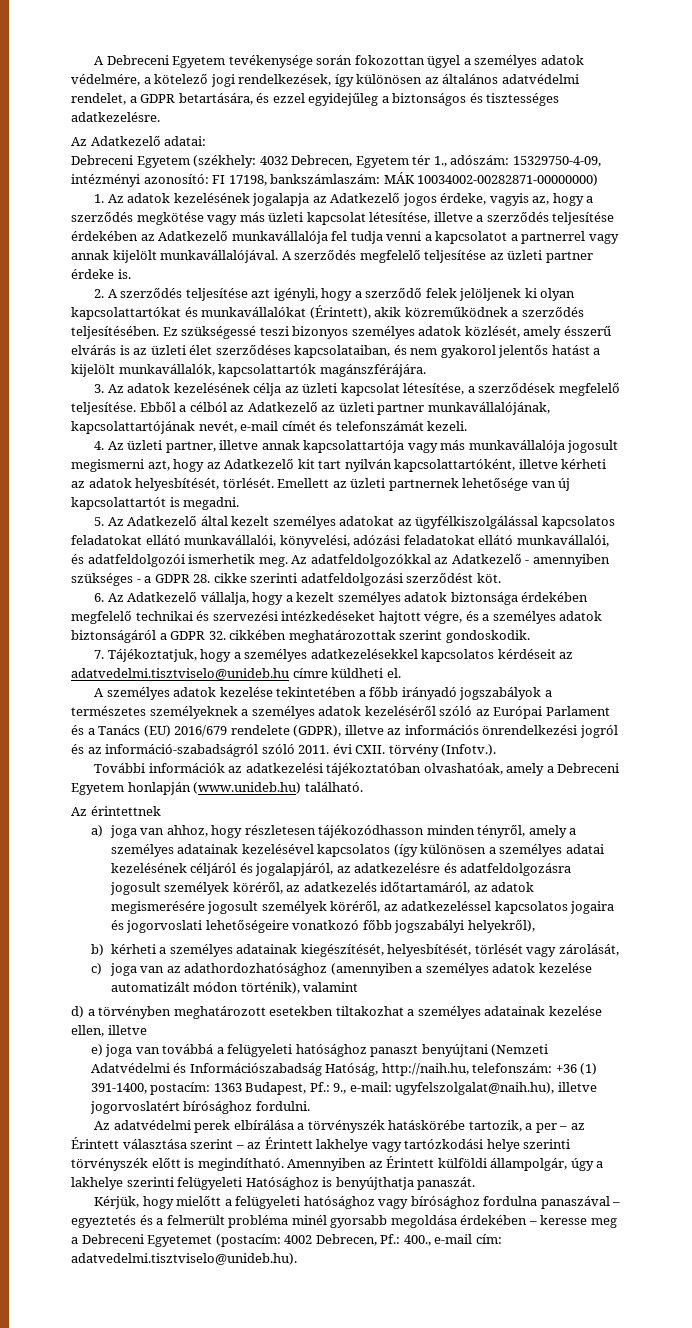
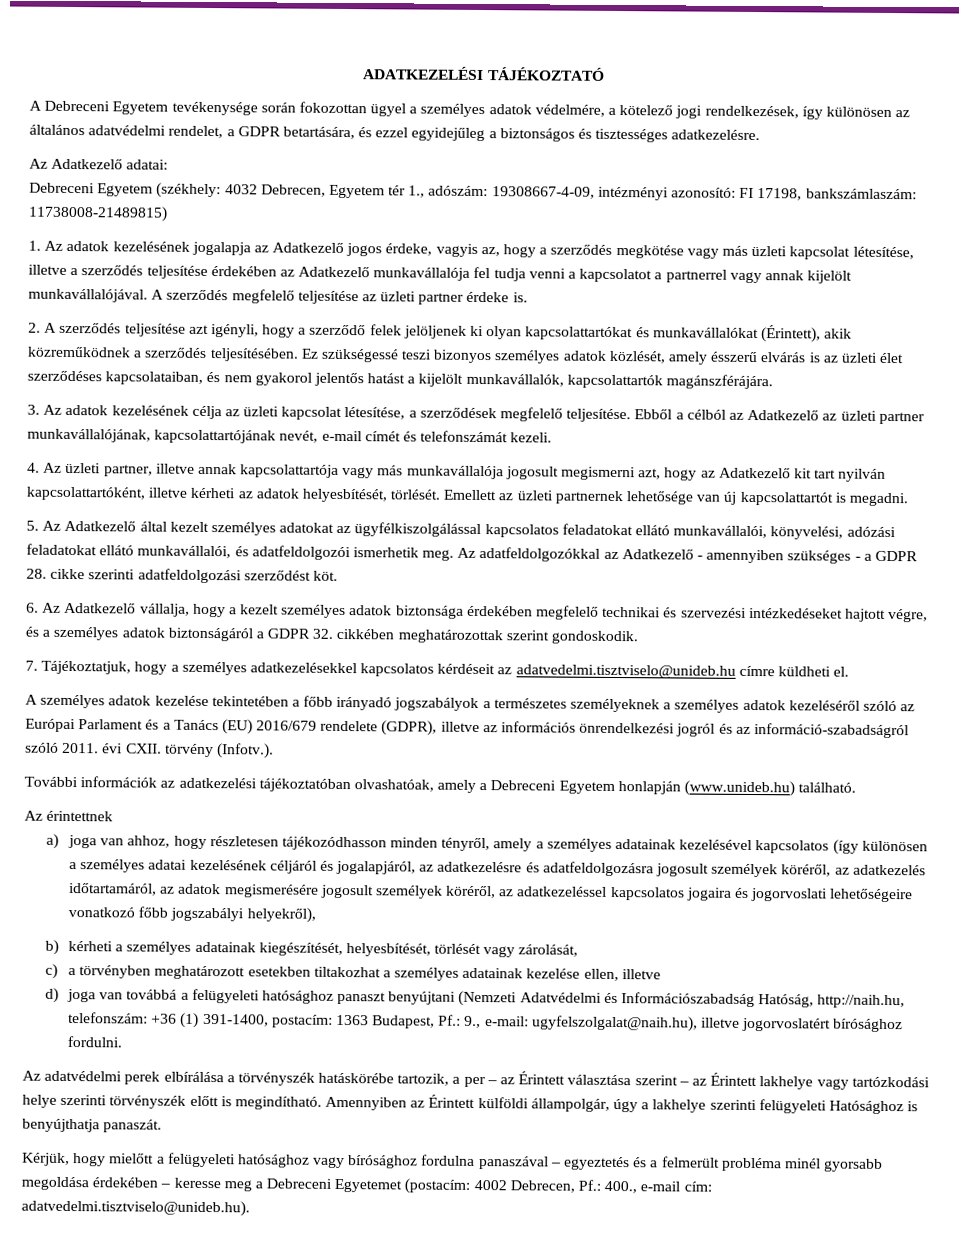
+ ADATKEZELÉSI TÁJÉKOZTATÓ
- Debreceni Egyetem (székhely: 4032 Debrecen, Egyetem tér 1., adószám: 15329750-4-09, intézményi azonosító: FI 17198, bankszámlaszám: MÁK 10034002-00282871-00000000)
+ Debreceni Egyetem (székhely: 4032 Debrecen, Egyetem tér 1., adószám: 19308667-4-09, intézményi azonosító: FI 17198, bankszámlaszám: 11738008-21489815)
- c) joga van az adathordozhatósághoz (amennyiben a személyes adatok kezelése automatizált módon történik), valamint
- d) a törvényben meghatározott esetekben tiltakozhat a személyes adatainak kezelése ellen, illetve
+ c) a törvényben meghatározott esetekben tiltakozhat a személyes adatainak kezelése ellen, illetve
- e) joga van továbbá a felügyeleti hatósághoz panaszt benyújtani (Nemzeti Adatvédelmi és Információszabadság Hatóság, http://naih.hu, telefonszám: +36 (1) 391-1400, postacím: 1363 Budapest, Pf.: 9., e-mail: ugyfelszolgalat@naih.hu), illetve jogorvoslatért bírósághoz fordulni.
+ d) joga van továbbá a felügyeleti hatósághoz panaszt benyújtani (Nemzeti Adatvédelmi és Információszabadság Hatóság, http://naih.hu, telefonszám: +36 (1) 391-1400, postacím: 1363 Budapest, Pf.: 9., e-mail: ugyfelszolgalat@naih.hu), illetve jogorvoslatért bírósághoz fordulni.

